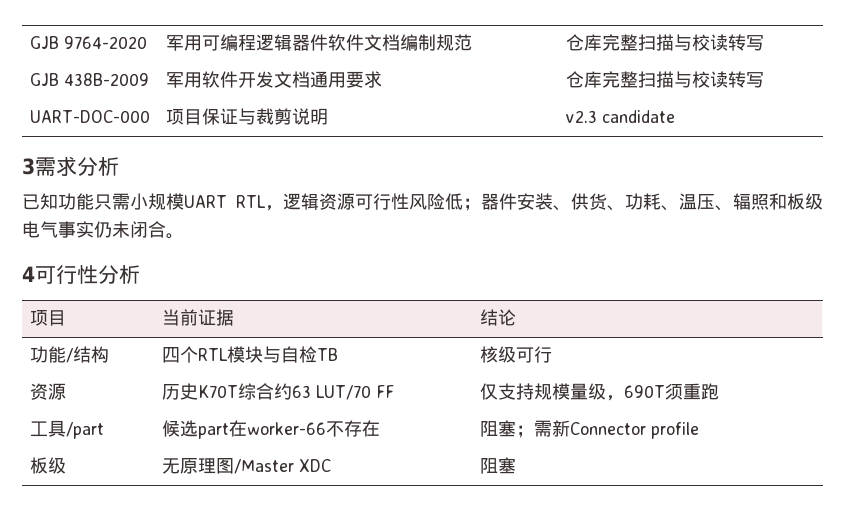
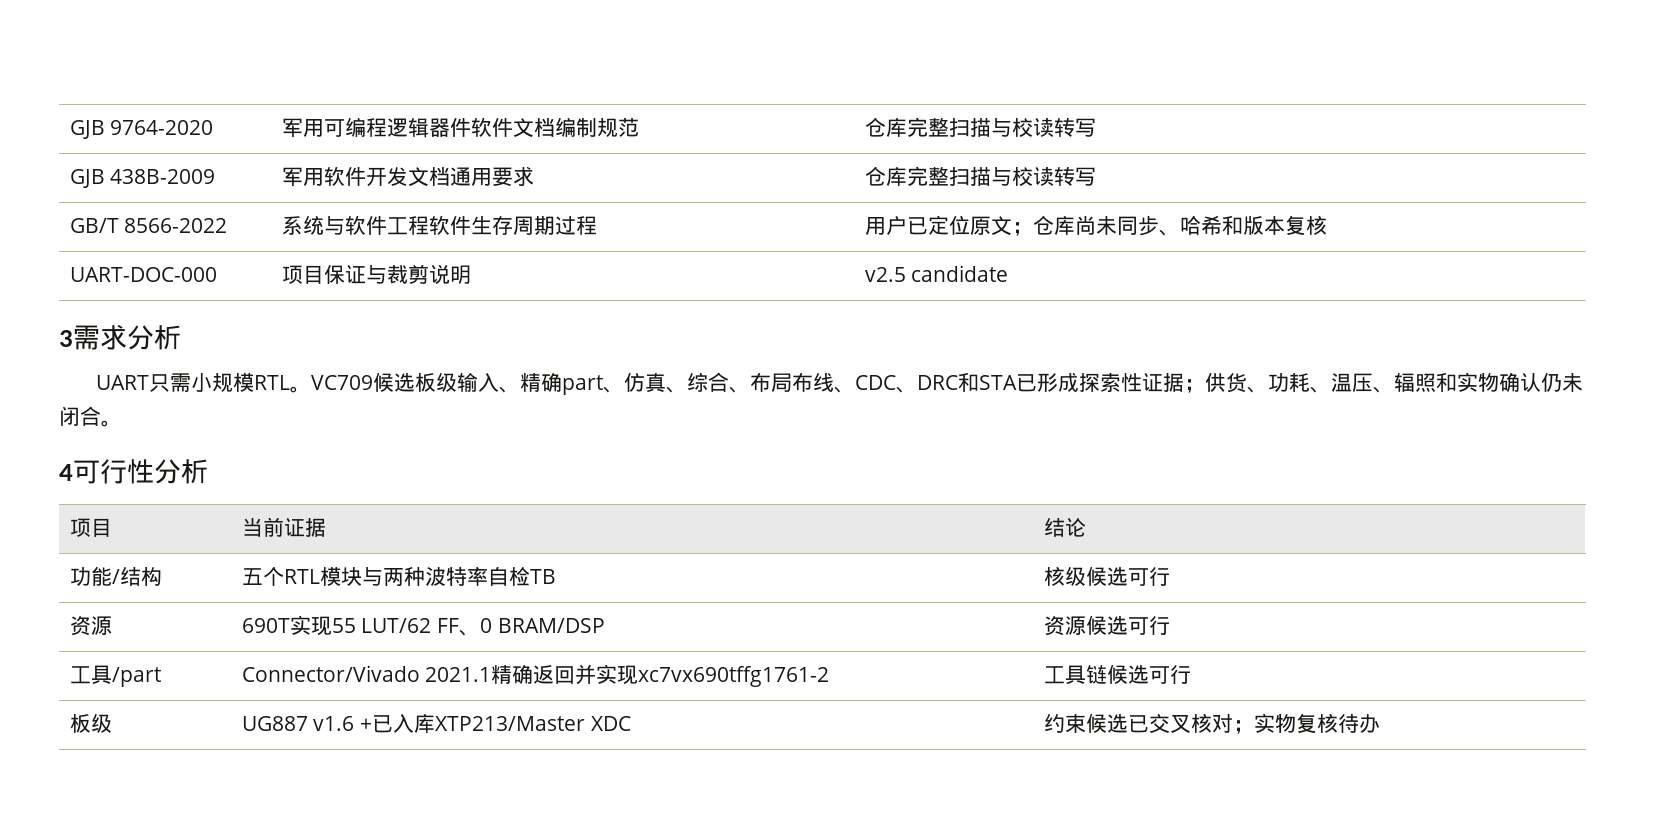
+ GB/T 8566-2022 | 系统与软件工程软件生存周期过程 | 用户已定位原文；仓库尚未同步、哈希和版本复核
- UART-DOC-000 | 项目保证与裁剪说明 | v2.3 candidate
+ UART-DOC-000 | 项目保证与裁剪说明 | v2.5 candidate
- 已知功能只需小规模UART RTL，逻辑资源可行性风险低；器件安装、供货、功耗、温压、辐照和板级电气事实仍未闭合。
+ UART只需小规模RTL。VC709候选板级输入、精确part、仿真、综合、布局布线、CDC、DRC和STA已形成探索性证据；供货、功耗、温压、辐照和实物确认仍未闭合。
- 功能/结构 | 四个RTL模块与自检TB | 核级可行
+ 功能/结构 | 五个RTL模块与两种波特率自检TB | 核级候选可行
- 资源 | 历史K70T综合约63 LUT/70 FF | 仅支持规模量级，690T须重跑
- 工具/part | 候选part在worker-66不存在 | 阻塞；需新Connector profile
- 板级 | 无原理图/Master XDC | 阻塞
+ 资源 | 690T实现55 LUT/62 FF、0 BRAM/DSP | 资源候选可行
+ 工具/part | Connector/Vivado 2021.1精确返回并实现xc7vx690tffg1761-2 | 工具链候选可行
+ 板级 | UG887 v1.6 +已入库XTP213/Master XDC | 约束候选已交叉核对；实物复核待办

